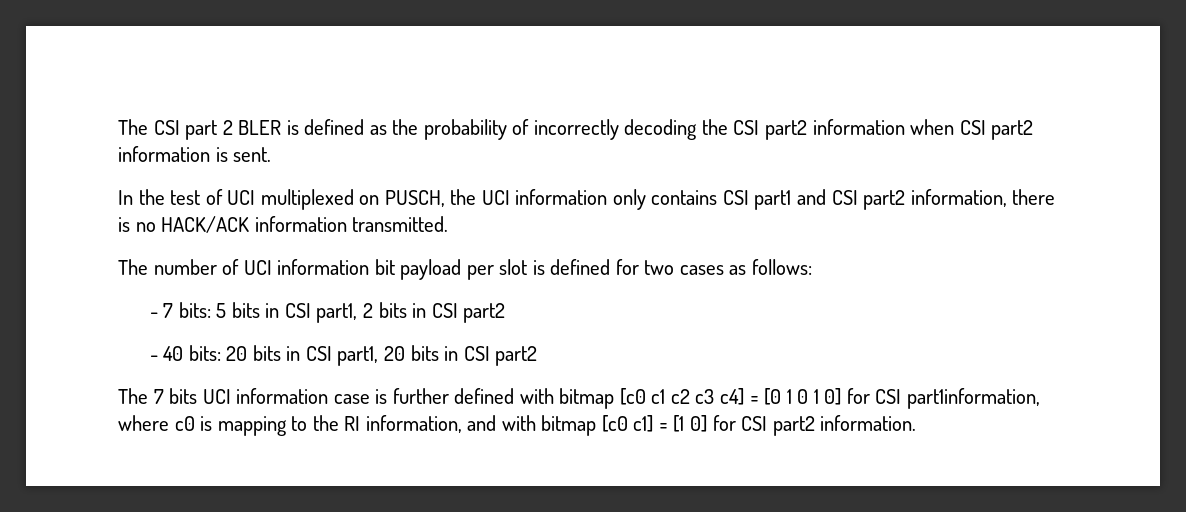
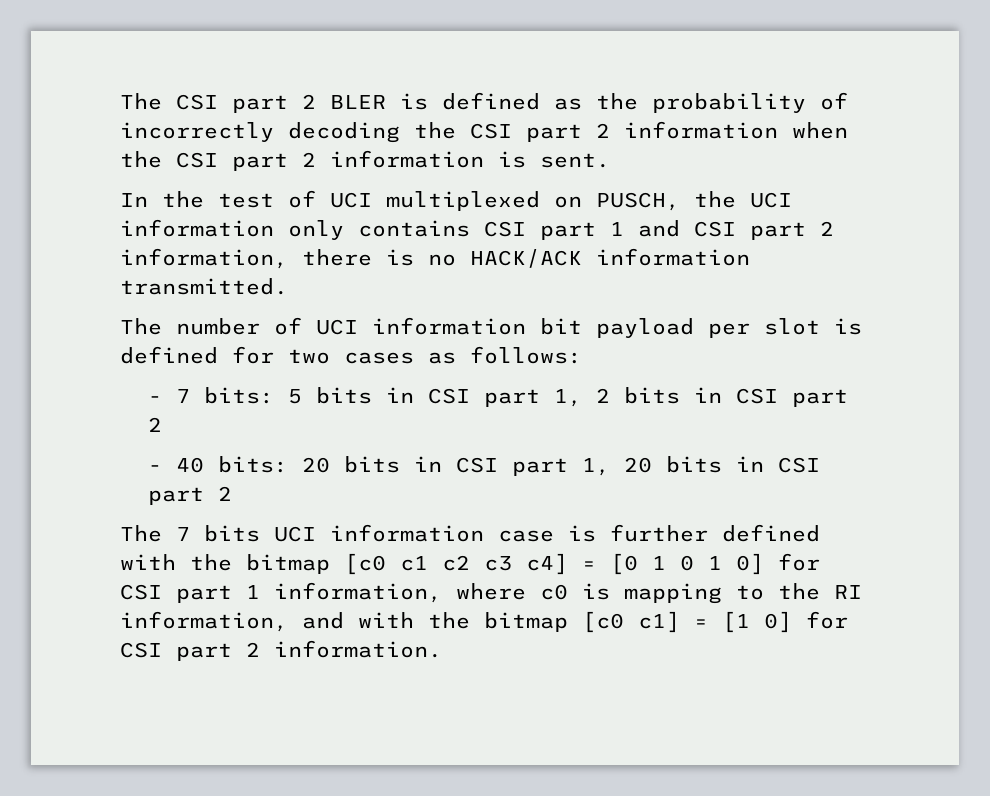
- The CSI part 2 BLER is defined as the probability of incorrectly decoding the CSI part2 information when CSI part2 information is sent.
+ The CSI part 2 BLER is defined as the probability of incorrectly decoding the CSI part 2 information when the CSI part 2 information is sent.
- In the test of UCI multiplexed on PUSCH, the UCI information only contains CSI part1 and CSI part2 information, there is no HACK/ACK information transmitted.
+ In the test of UCI multiplexed on PUSCH, the UCI information only contains CSI part 1 and CSI part 2 information, there is no HACK/ACK information transmitted.
- - 7 bits: 5 bits in CSI part1, 2 bits in CSI part2
+ - 7 bits: 5 bits in CSI part 1, 2 bits in CSI part 2
- - 40 bits: 20 bits in CSI part1, 20 bits in CSI part2
+ - 40 bits: 20 bits in CSI part 1, 20 bits in CSI part 2
- The 7 bits UCI information case is further defined with bitmap [c0 c1 c2 c3 c4] = [0 1 0 1 0] for CSI part1information, where c0 is mapping to the RI information, and with bitmap [c0 c1] = [1 0] for CSI part2 information.
+ The 7 bits UCI information case is further defined with the bitmap [c0 c1 c2 c3 c4] = [0 1 0 1 0] for CSI part 1 information, where c0 is mapping to the RI information, and with the bitmap [c0 c1] = [1 0] for CSI part 2 information.

